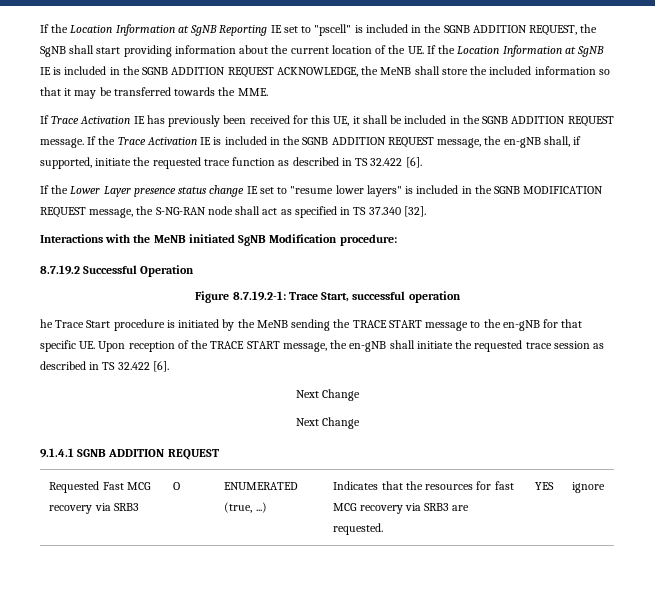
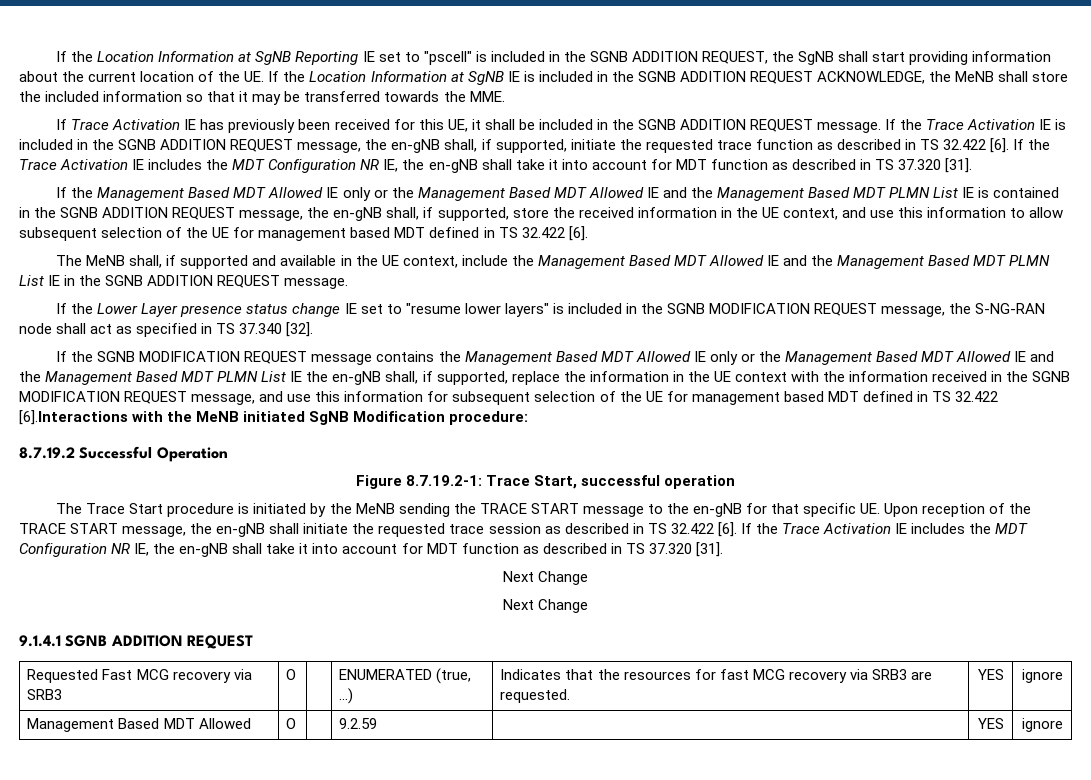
- If the Trace Activation IE is included in the SGNB ADDITION REQUEST message, the en-gNB shall, if supported, initiate the requested trace function as described in TS 32.422 [6].
+ If the Trace Activation IE is included in the SGNB ADDITION REQUEST message, the en-gNB shall, if supported, initiate the requested trace function as described in TS 32.422 [6]. If the Trace Activation IE includes the MDT Configuration NR IE, the en-gNB shall take it into account for MDT function as described in TS 37.320 [31].
+ If the Management Based MDT Allowed IE only or the Management Based MDT Allowed IE and the Management Based MDT PLMN List IE is contained in the SGNB ADDITION REQUEST message, the en-gNB shall, if supported, store the received information in the UE context, and use this information to allow subsequent selection of the UE for management based MDT defined in TS 32.422 [6].
+ The MeNB shall, if supported and available in the UE context, include the Management Based MDT Allowed IE and the Management Based MDT PLMN List IE in the SGNB ADDITION REQUEST message.
- Interactions with the MeNB initiated SgNB Modification procedure:
+ If the SGNB MODIFICATION REQUEST message contains the Management Based MDT Allowed IE only or the Management Based MDT Allowed IE and the Management Based MDT PLMN List IE the en-gNB shall, if supported, replace the information in the UE context with the information received in the SGNB MODIFICATION REQUEST message, and use this information for subsequent selection of the UE for management based MDT defined in TS 32.422 [6].Interactions with the MeNB initiated SgNB Modification procedure:
- he Trace Start procedure is initiated by the MeNB sending the TRACE START message to the en-gNB for that specific UE. Upon reception of the TRACE START message, the en-gNB shall initiate the requested trace session as described in TS 32.422 [6].
+ The Trace Start procedure is initiated by the MeNB sending the TRACE START message to the en-gNB for that specific UE. Upon reception of the TRACE START message, the en-gNB shall initiate the requested trace session as described in TS 32.422 [6]. If the Trace Activation IE includes the MDT Configuration NR IE, the en-gNB shall take it into account for MDT function as described in TS 37.320 [31].
+ Management Based MDT Allowed | O | | 9.2.59 | | YES | ignore

